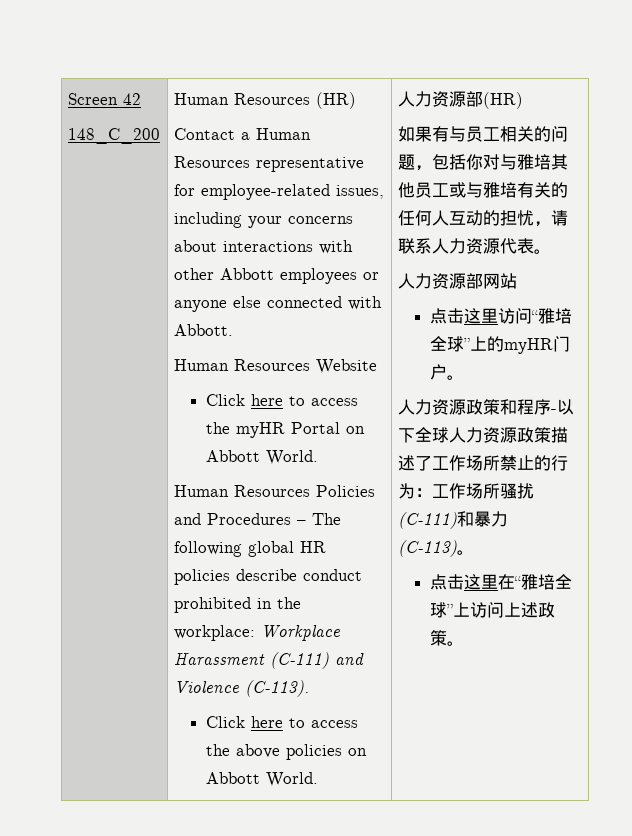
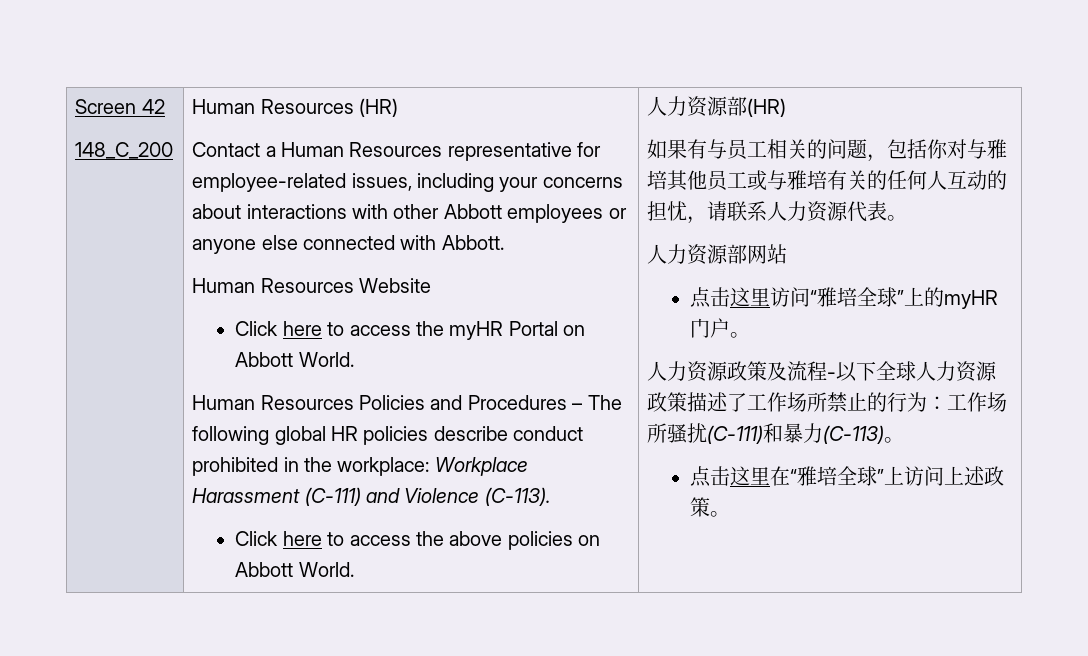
- 人力资源政策和程序-以下全球人力资源政策描述了工作场所禁止的行为：工作场所骚扰(C-111)和暴力(C-113)。
+ 人力资源政策及流程-以下全球人力资源政策描述了工作场所禁止的行为：工作场所骚扰(C-111)和暴力(C-113)。

